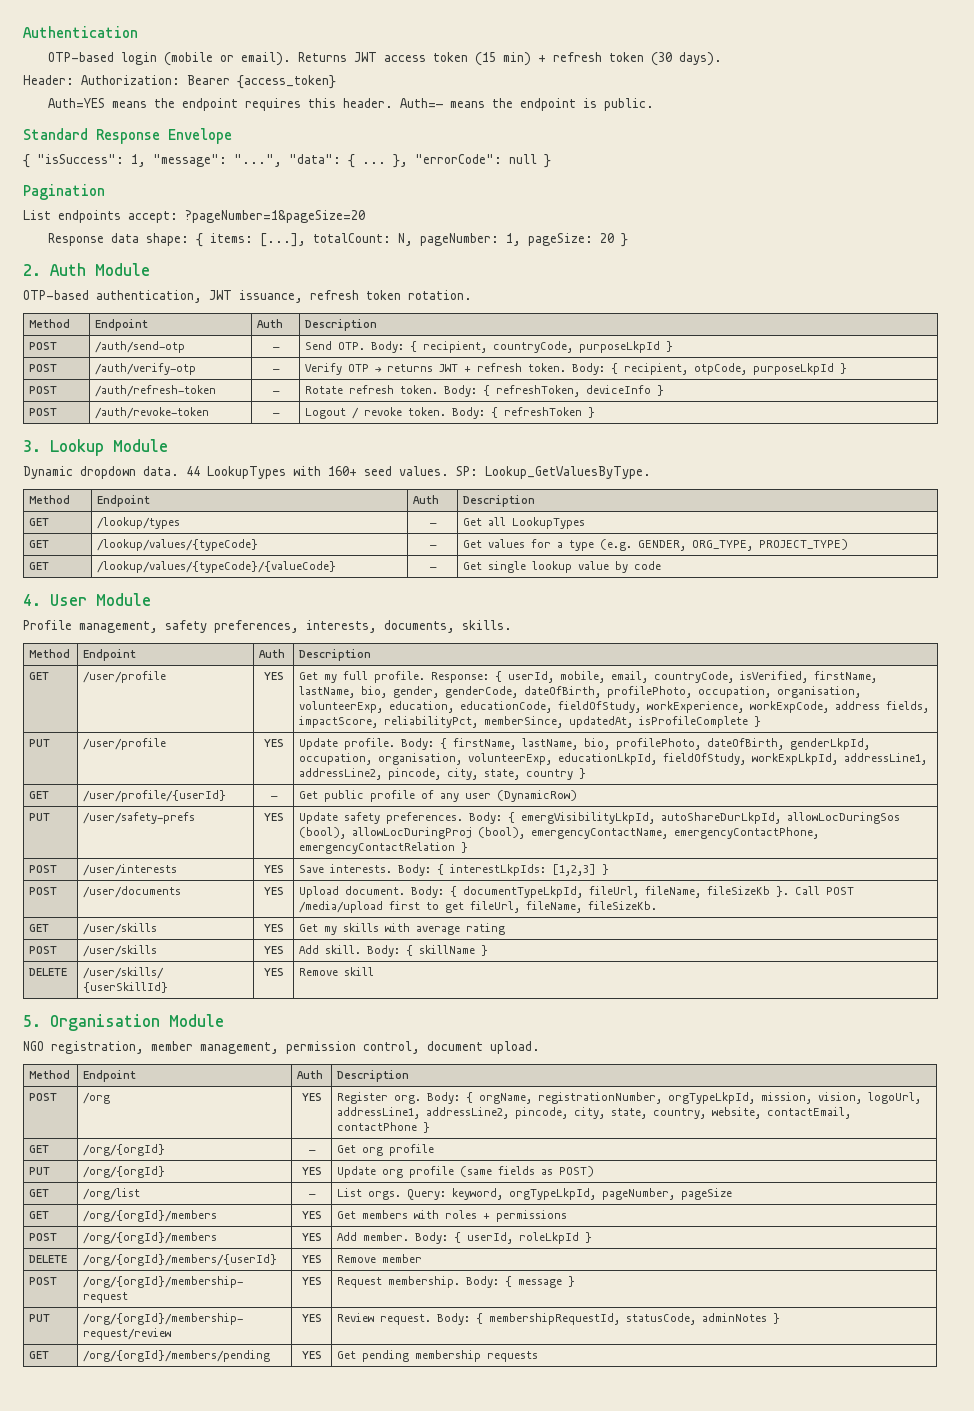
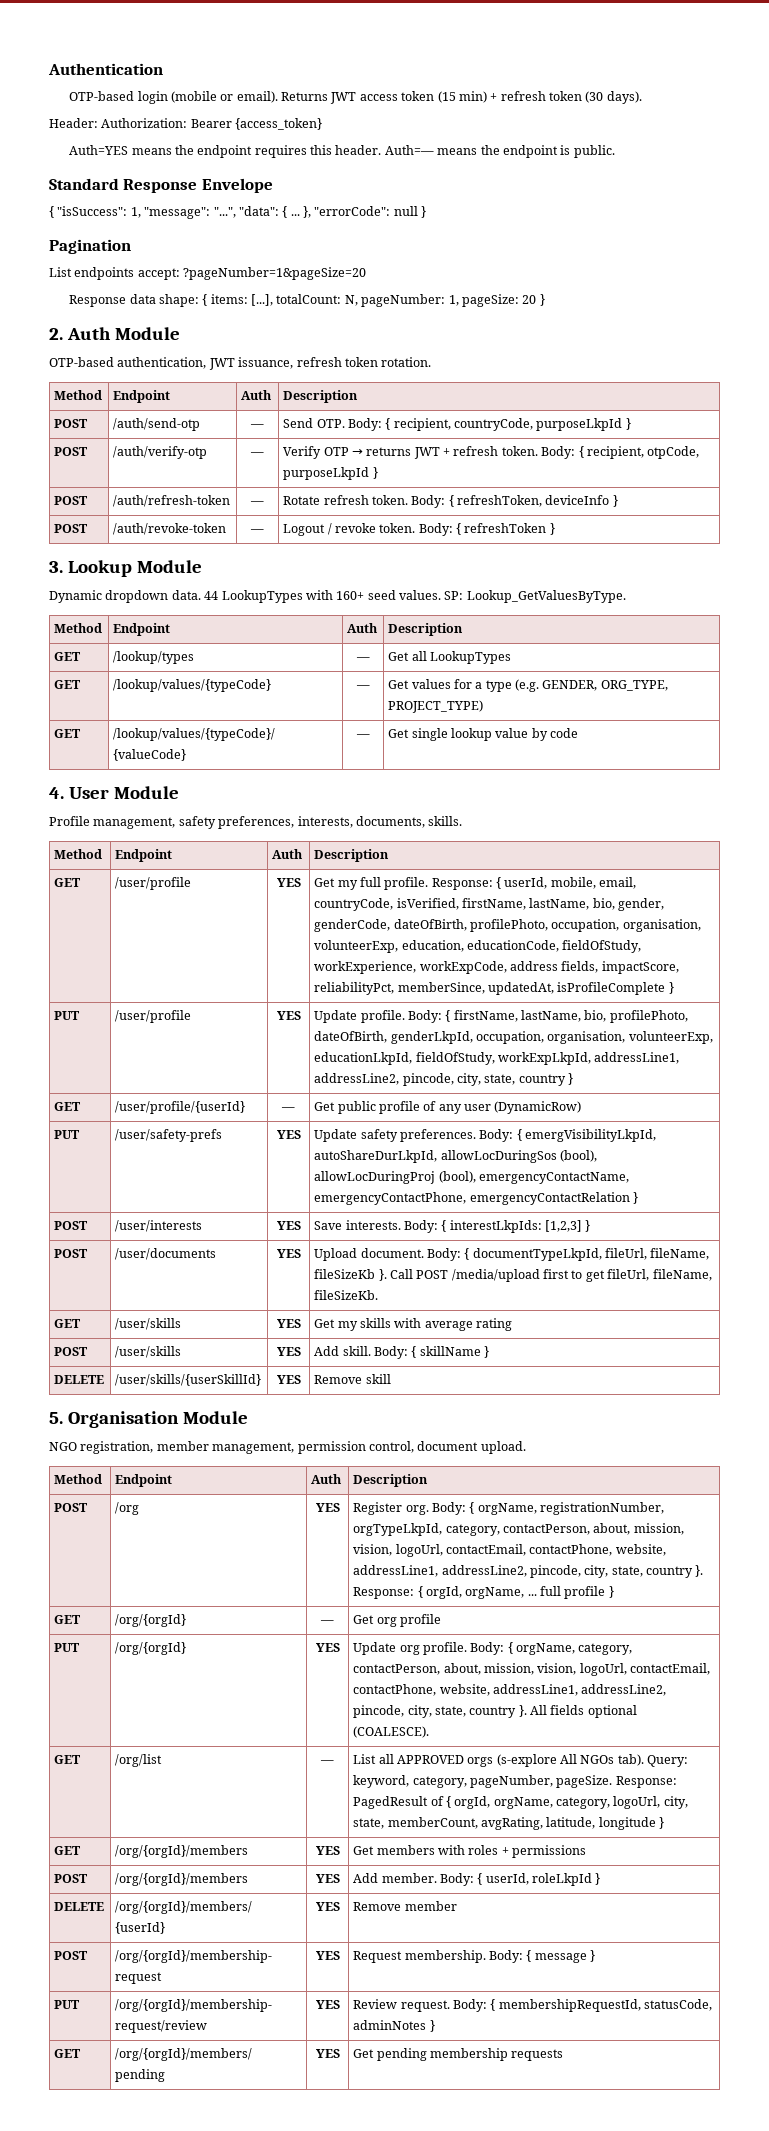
- POST | /org | YES | Register org. Body: { orgName, registrationNumber, orgTypeLkpId, mission, vision, logoUrl, addressLine1, addressLine2, pincode, city, state, country, website, contactEmail, contactPhone }
+ POST | /org | YES | Register org. Body: { orgName, registrationNumber, orgTypeLkpId, category, contactPerson, about, mission, vision, logoUrl, contactEmail, contactPhone, website, addressLine1, addressLine2, pincode, city, state, country }. Response: { orgId, orgName, ... full profile }
- PUT | /org/{orgId} | YES | Update org profile (same fields as POST)
- GET | /org/list | — | List orgs. Query: keyword, orgTypeLkpId, pageNumber, pageSize
+ PUT | /org/{orgId} | YES | Update org profile. Body: { orgName, category, contactPerson, about, mission, vision, logoUrl, contactEmail, contactPhone, website, addressLine1, addressLine2, pincode, city, state, country }. All fields optional (COALESCE).
+ GET | /org/list | — | List all APPROVED orgs (s-explore All NGOs tab). Query: keyword, category, pageNumber, pageSize. Response: PagedResult of { orgId, orgName, category, logoUrl, city, state, memberCount, avgRating, latitude, longitude }

